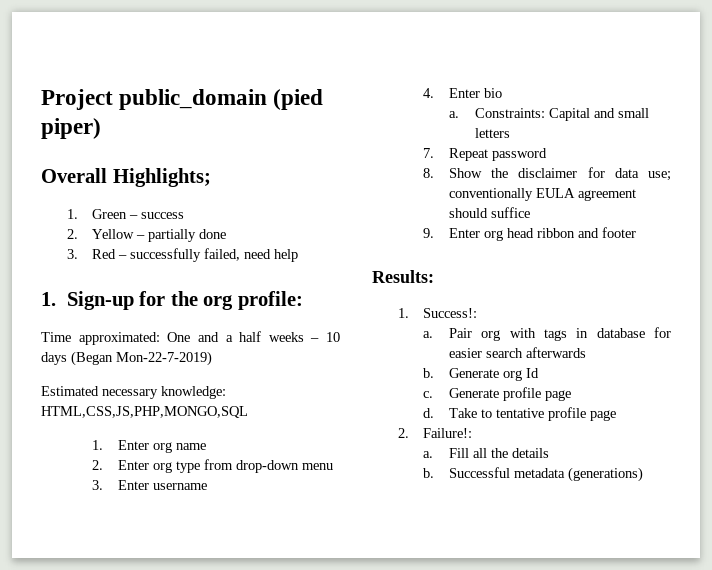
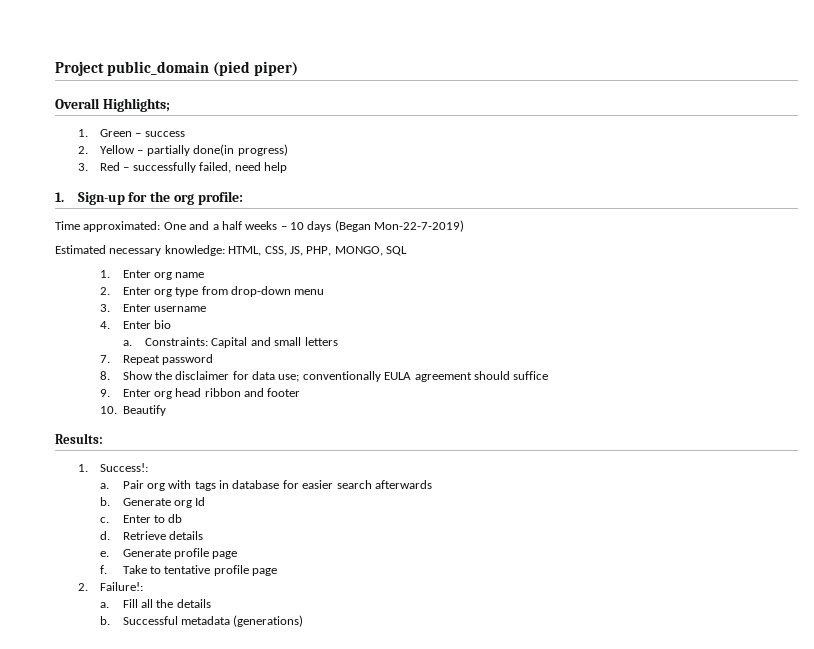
- 2. Yellow – partially done
+ 2. Yellow – partially done(in progress)
- Estimated necessary knowledge: HTML,CSS,JS,PHP,MONGO,SQL
+ Estimated necessary knowledge: HTML, CSS, JS, PHP, MONGO, SQL
+ 10. Beautify
+ Enter to db
+ d. Retrieve details
+ e.
- d.
+ f.

